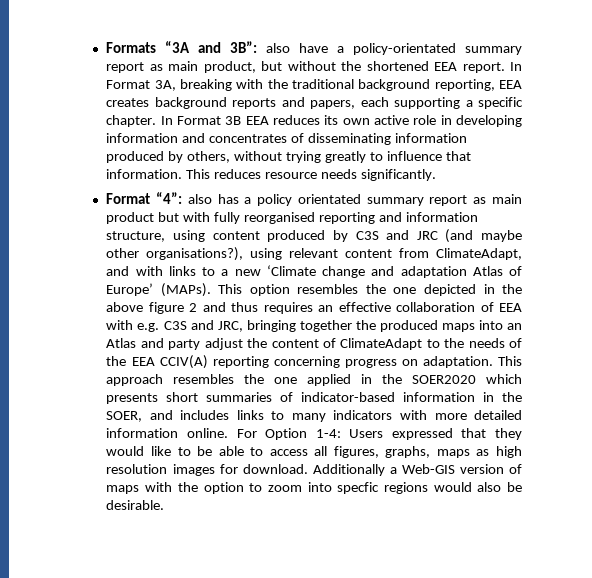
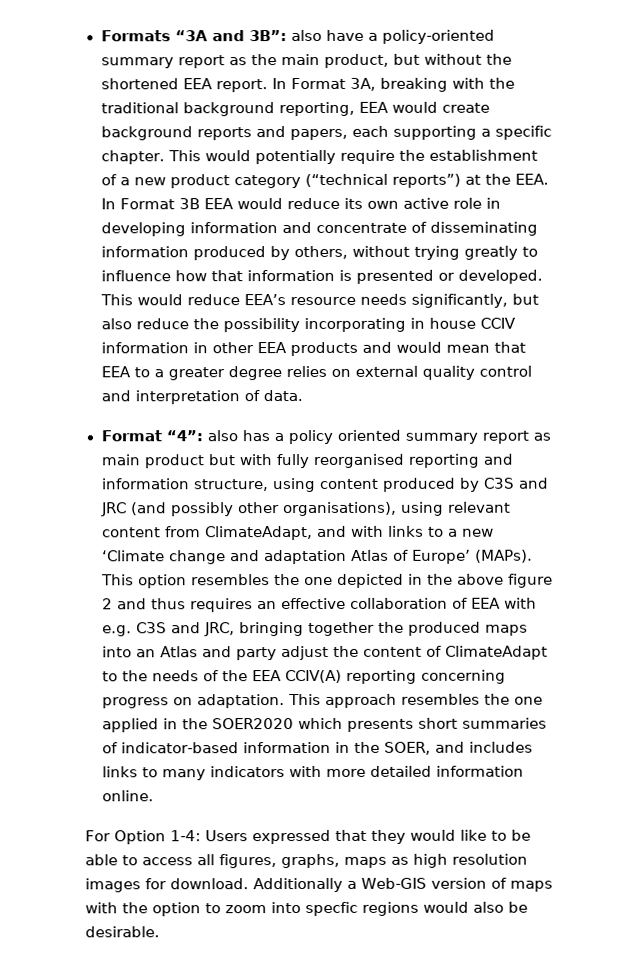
- Formats “3A and 3B”: also have a policy-orientated summary report as main product, but without the shortened EEA report.
+ Formats “3A and 3B”: also have a policy-oriented summary report as the main product, but without the shortened EEA report.
- In Format 3A, breaking with the traditional background reporting, EEA creates background reports and papers, each supporting a specific chapter.
+ In Format 3A, breaking with the traditional background reporting, EEA would create background reports and papers, each supporting a specific chapter.
- In Format 3B EEA reduces its own active role in developing information and concentrates of disseminating information produced by others, without trying greatly to influence that information. This reduces resource needs significantly.
+ This would potentially require the establishment of a new product category (“technical reports”) at the EEA. In Format 3B EEA would reduce its own active role in developing information and concentrate of disseminating information produced by others, without trying greatly to influence how that information is presented or developed. This would reduce EEA’s resource needs significantly, but also reduce the possibility incorporating in house CCIV information in other EEA products and would mean that EEA to a greater degree relies on external quality control and interpretation of data.
- Format “4”: also has a policy orientated summary report as main product but with fully reorganised reporting and information structure, using content produced by C3S and JRC (and maybe other organisations?), using relevant content from ClimateAdapt, and with links to a new ‘Climate change and adaptation Atlas of Europe’ (MAPs).
+ Format “4”: also has a policy oriented summary report as main product but with fully reorganised reporting and information structure, using content produced by C3S and JRC (and possibly other organisations), using relevant content from ClimateAdapt, and with links to a new ‘Climate change and adaptation Atlas of Europe’ (MAPs).
- This approach resembles the one applied in the SOER2020 which presents short summaries of indicator-based information in the SOER, and includes links to many indicators with more detailed information online. For Option 1-4: Users expressed that they would like to be able to access all figures, graphs, maps as high resolution images for download.
+ This approach resembles the one applied in the SOER2020 which presents short summaries of indicator-based information in the SOER, and includes links to many indicators with more detailed information online.
+ For Option 1-4: Users expressed that they would like to be able to access all figures, graphs, maps as high resolution images for download.

